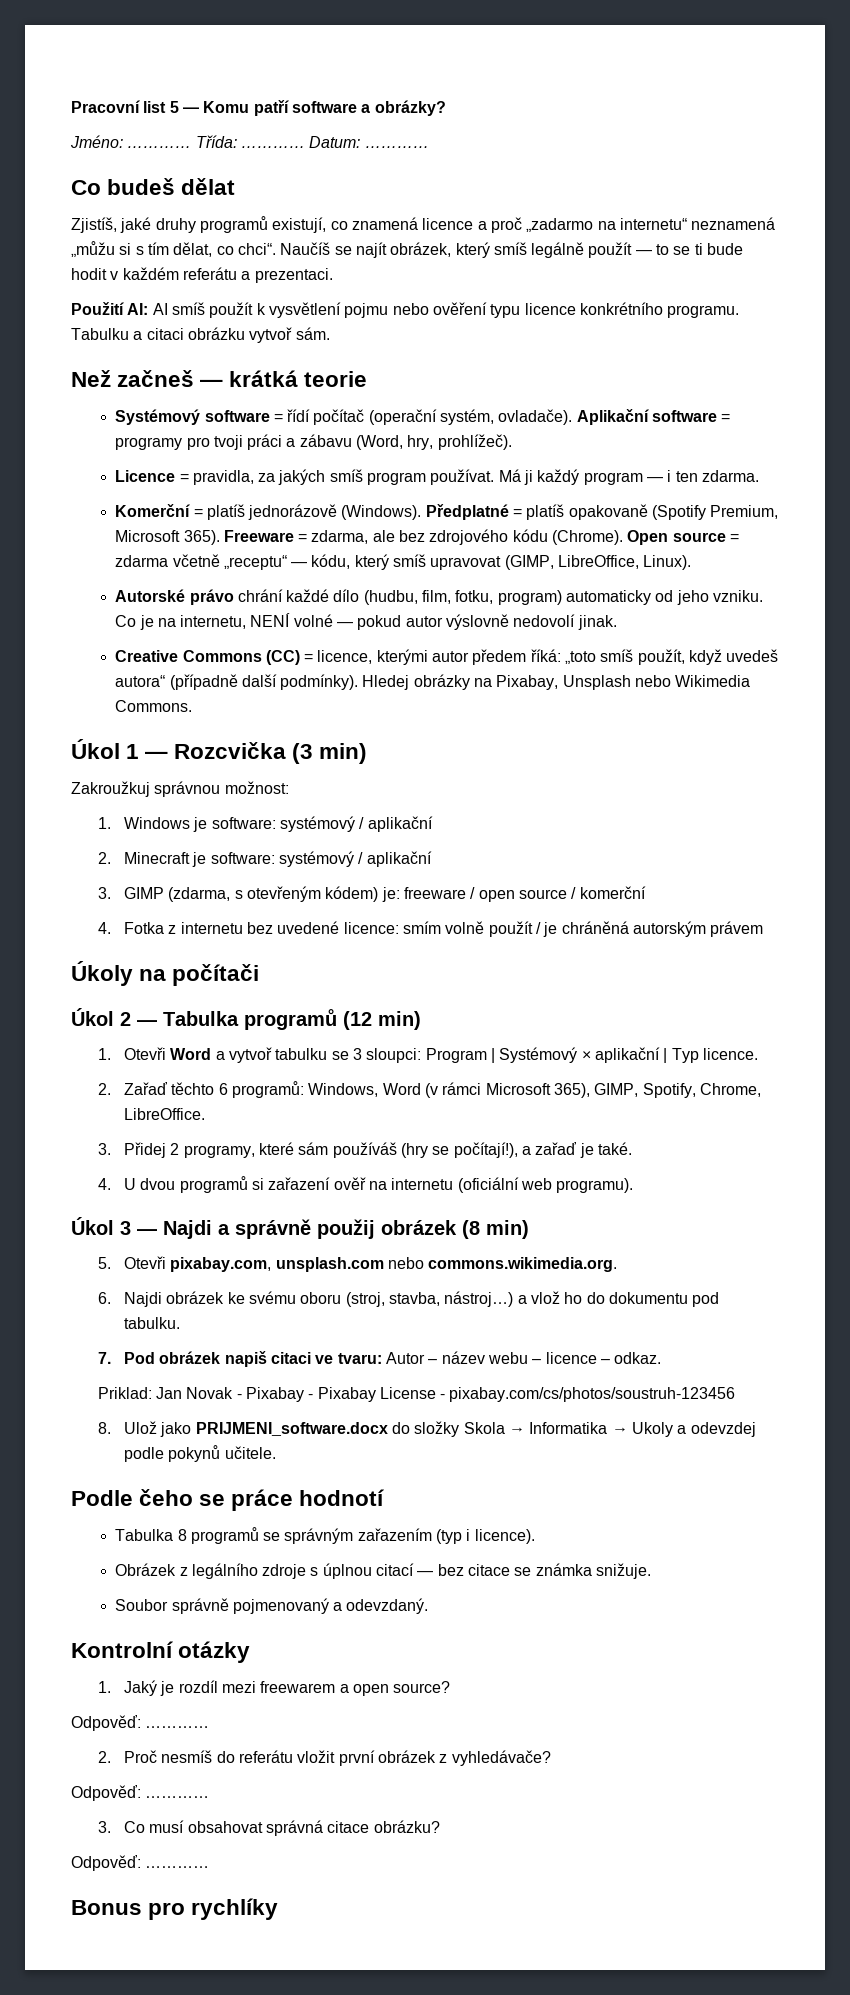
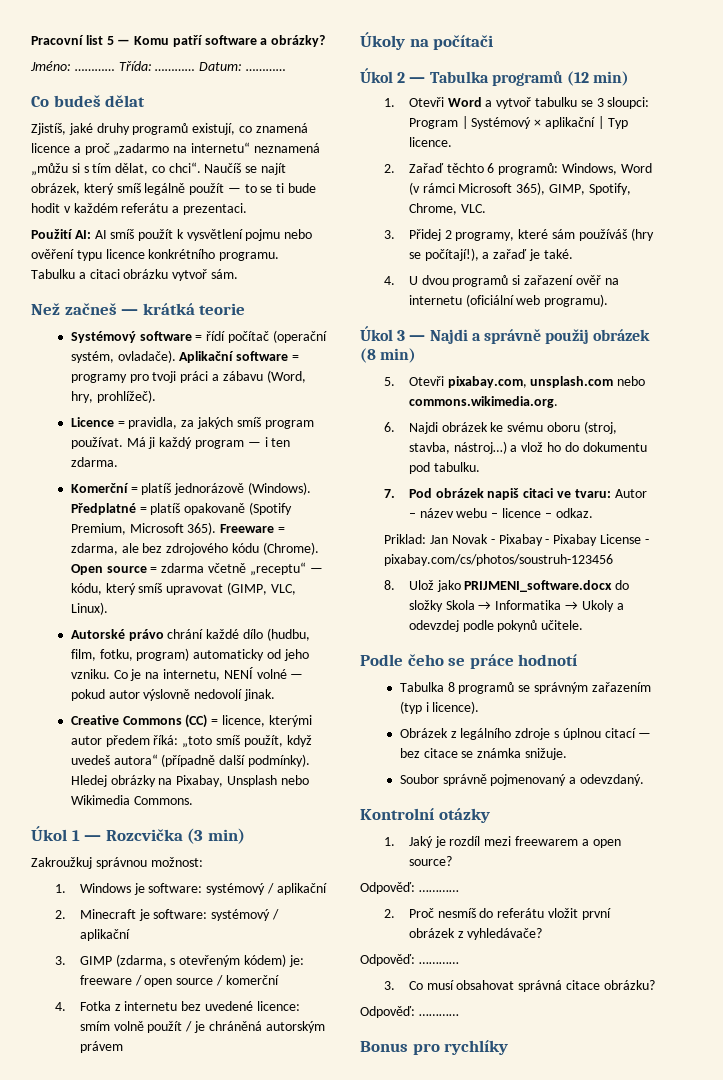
- Open source = zdarma včetně „receptu“ — kódu, který smíš upravovat (GIMP, LibreOffice, Linux).
+ Open source = zdarma včetně „receptu“ — kódu, který smíš upravovat (GIMP, VLC, Linux).
- 2. Zařaď těchto 6 programů: Windows, Word (v rámci Microsoft 365), GIMP, Spotify, Chrome, LibreOffice.
+ 2. Zařaď těchto 6 programů: Windows, Word (v rámci Microsoft 365), GIMP, Spotify, Chrome, VLC.

